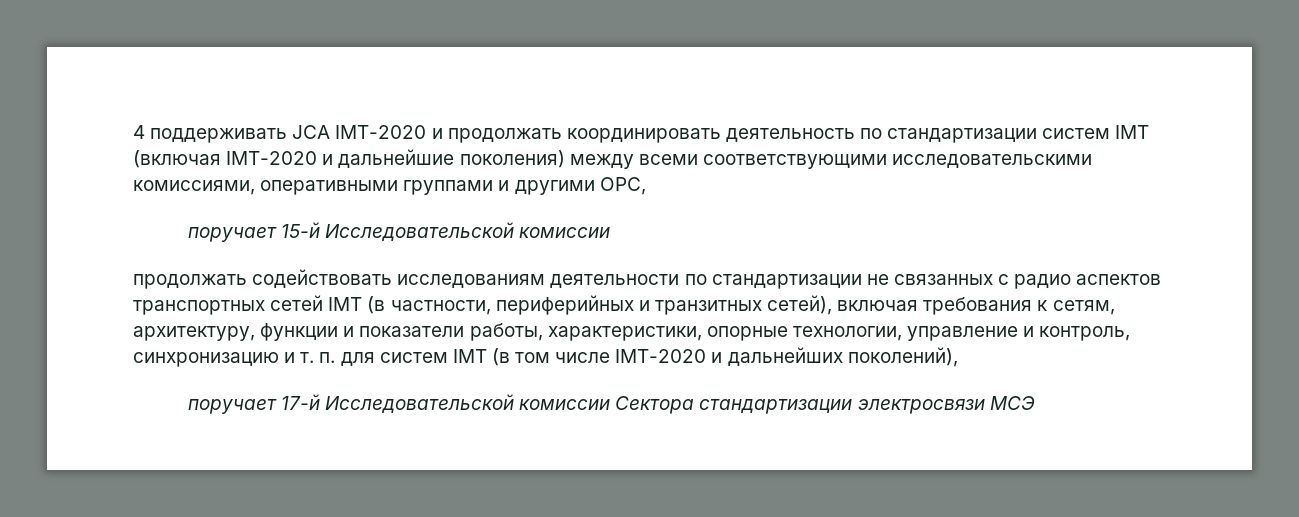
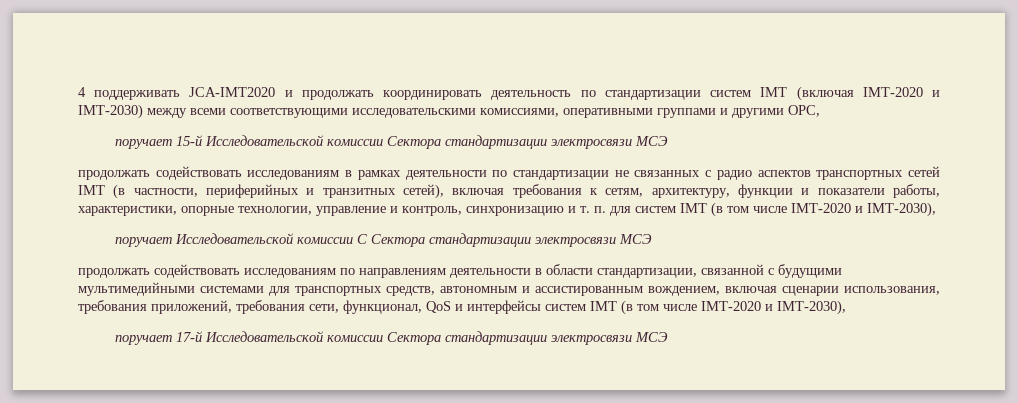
- 4 поддерживать JCA IMT-2020 и продолжать координировать деятельность по стандартизации систем IMT (включая IMT-2020 и дальнейшие поколения) между всеми соответствующими исследовательскими комиссиями, оперативными группами и другими ОРС,
+ 4 поддерживать JCA-IMT2020 и продолжать координировать деятельность по стандартизации систем IMT (включая IMT-2020 и IMT-2030) между всеми соответствующими исследовательскими комиссиями, оперативными группами и другими ОРС,
- поручает 15-й Исследовательской комиссии
- продолжать содействовать исследованиям деятельности по стандартизации не связанных с радио аспектов транспортных сетей IMT (в частности, периферийных и транзитных сетей), включая требования к сетям, архитектуру, функции и показатели работы, характеристики, опорные технологии, управление и контроль, синхронизацию и т. п. для систем IMT (в том числе IMT-2020 и дальнейших поколений),
+ поручает 15-й Исследовательской комиссии Сектора стандартизации электросвязи МСЭ
+ продолжать содействовать исследованиям в рамках деятельности по стандартизации не связанных с радио аспектов транспортных сетей IMT (в частности, периферийных и транзитных сетей), включая требования к сетям, архитектуру, функции и показатели работы, характеристики, опорные технологии, управление и контроль, синхронизацию и т. п. для систем IMT (в том числе IMT-2020 и IMT-2030),
+ поручает Исследовательской комиссии С Сектора стандартизации электросвязи МСЭ
+ продолжать содействовать исследованиям по направлениям деятельности в области стандартизации, связанной с будущими мультимедийными системами для транспортных средств, автономным и ассистированным вождением, включая сценарии использования, требования приложений, требования сети, функционал, QoS и интерфейсы систем IMT (в том числе IMT-2020 и IMT-2030),

